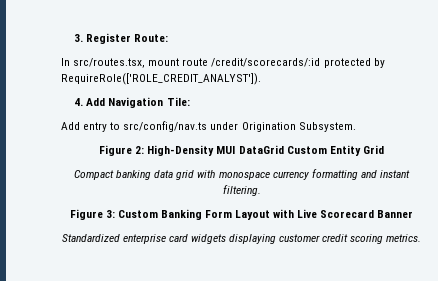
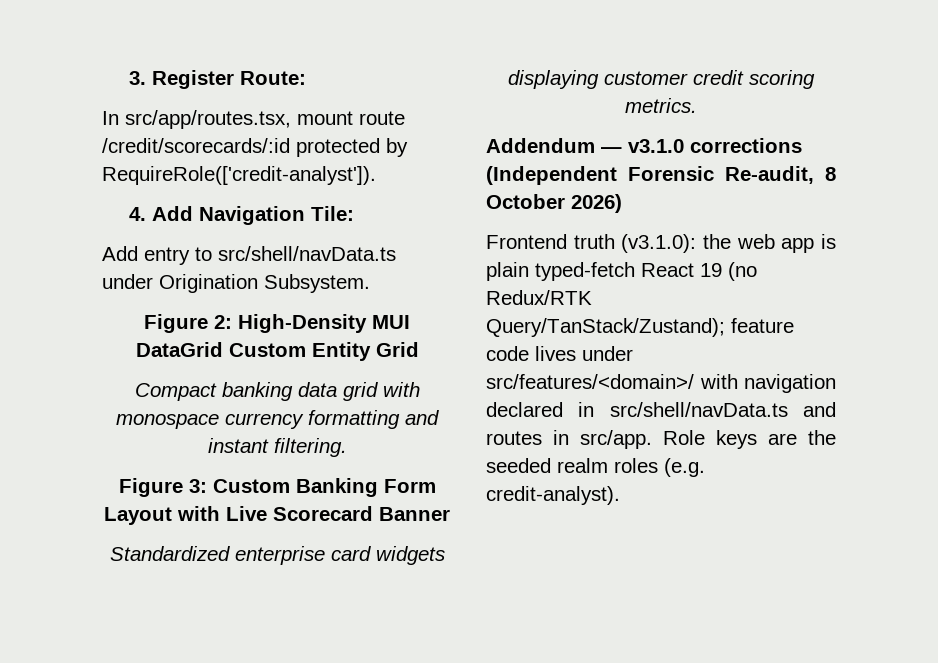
- In src/routes.tsx, mount route /credit/scorecards/:id protected by RequireRole(['ROLE_CREDIT_ANALYST']).
+ In src/app/routes.tsx, mount route /credit/scorecards/:id protected by RequireRole(['credit-analyst']).
- Add entry to src/config/nav.ts under Origination Subsystem.
+ Add entry to src/shell/navData.ts under Origination Subsystem.
+ Addendum — v3.1.0 corrections (Independent Forensic Re-audit, 8 October 2026)
+ Frontend truth (v3.1.0): the web app is plain typed-fetch React 19 (no Redux/RTK Query/TanStack/Zustand); feature code lives under src/features/<domain>/ with navigation declared in src/shell/navData.ts and routes in src/app. Role keys are the seeded realm roles (e.g. credit-analyst).

